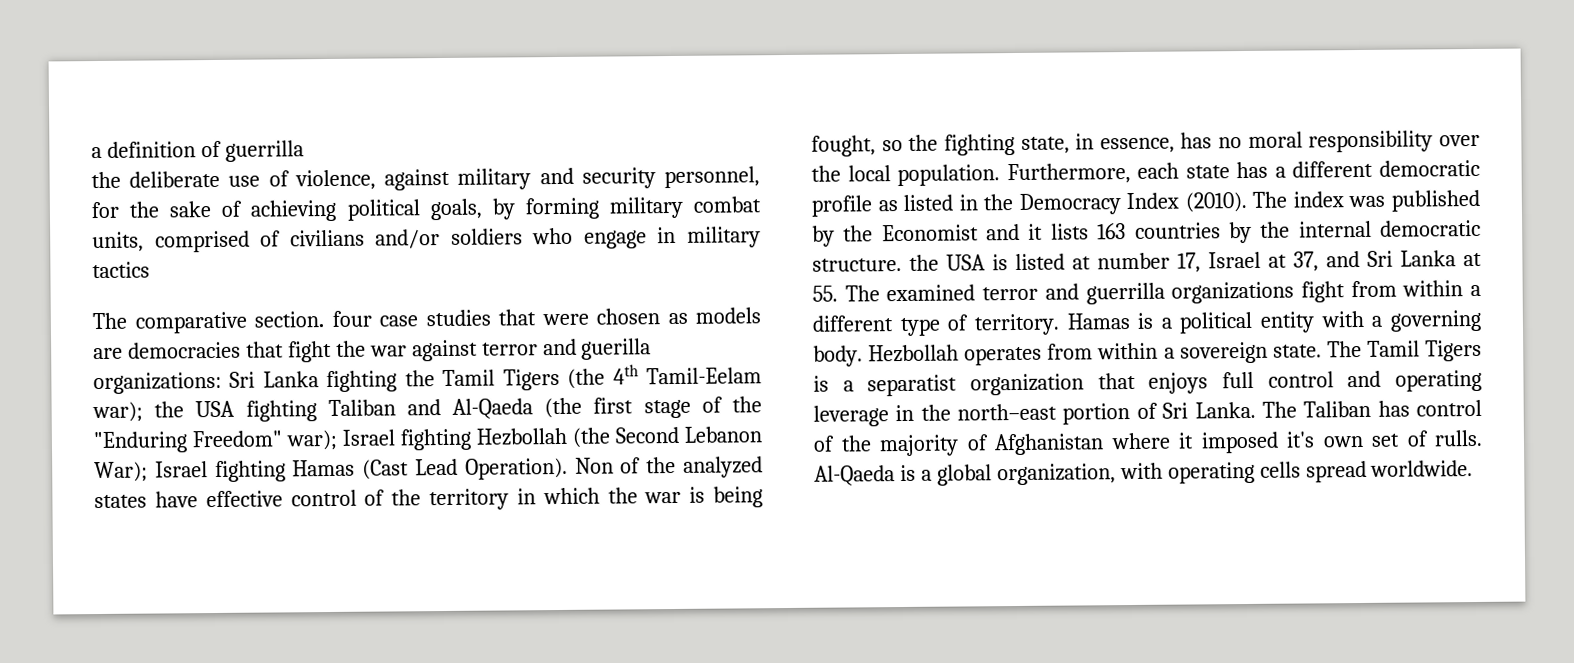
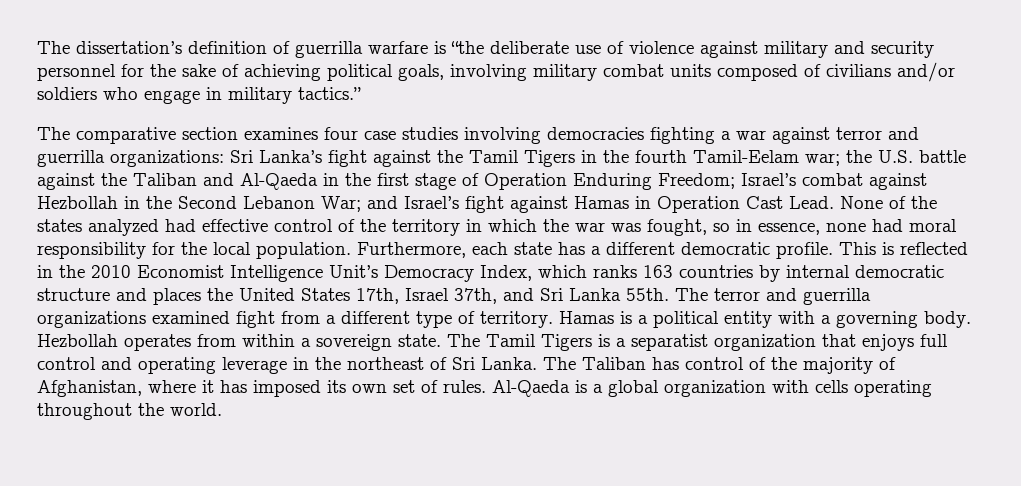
- a definition of guerrilla
- the deliberate use of violence, against military and security personnel, for the sake of achieving political goals, by forming military combat units, comprised of civilians and/or soldiers who engage in military tactics
+ The dissertation’s definition of guerrilla warfare is “the deliberate use of violence against military and security personnel for the sake of achieving political goals, involving military combat units composed of civilians and/or soldiers who engage in military tactics.”
- The comparative section. four case studies that were chosen as models are democracies that fight the war against terror and guerilla organizations: Sri Lanka fighting the Tamil Tigers (the 4th Tamil-Eelam war); the USA fighting Taliban and Al-Qaeda (the first stage of the "Enduring Freedom" war); Israel fighting Hezbollah (the Second Lebanon War); Israel fighting Hamas (Cast Lead Operation). Non of the analyzed states have effective control of the territory in which the war is being fought, so the fighting state, in essence, has no moral responsibility over the local population.
+ The comparative section examines four case studies involving democracies fighting a war against terror and guerrilla organizations: Sri Lanka’s fight against the Tamil Tigers in the fourth Tamil-Eelam war; the U.S. battle against the Taliban and Al-Qaeda in the first stage of Operation Enduring Freedom; Israel’s combat against Hezbollah in the Second Lebanon War; and Israel’s fight against Hamas in Operation Cast Lead. None of the states analyzed had effective control of the territory in which the war was fought, so in essence, none had moral responsibility for the local population.
- Furthermore, each state has a different democratic profile as listed in the Democracy Index (2010). The index was published by the Economist and it lists 163 countries by the internal democratic structure. the USA is listed at number 17, Israel at 37, and Sri Lanka at 55. The examined terror and guerrilla organizations fight from within a different type of territory.
+ Furthermore, each state has a different democratic profile. This is reflected in the 2010 Economist Intelligence Unit’s Democracy Index, which ranks 163 countries by internal democratic structure and places the United States 17th, Israel 37th, and Sri Lanka 55th. The terror and guerrilla organizations examined fight from a different type of territory.
- The Tamil Tigers is a separatist organization that enjoys full control and operating leverage in the north–east portion of Sri Lanka.
+ The Tamil Tigers is a separatist organization that enjoys full control and operating leverage in the northeast of Sri Lanka.
- The Taliban has control of the majority of Afghanistan where it imposed it's own set of rulls.
+ The Taliban has control of the majority of Afghanistan, where it has imposed its own set of rules.
- Al-Qaeda is a global organization, with operating cells spread worldwide.
+ Al-Qaeda is a global organization with cells operating throughout the world.

